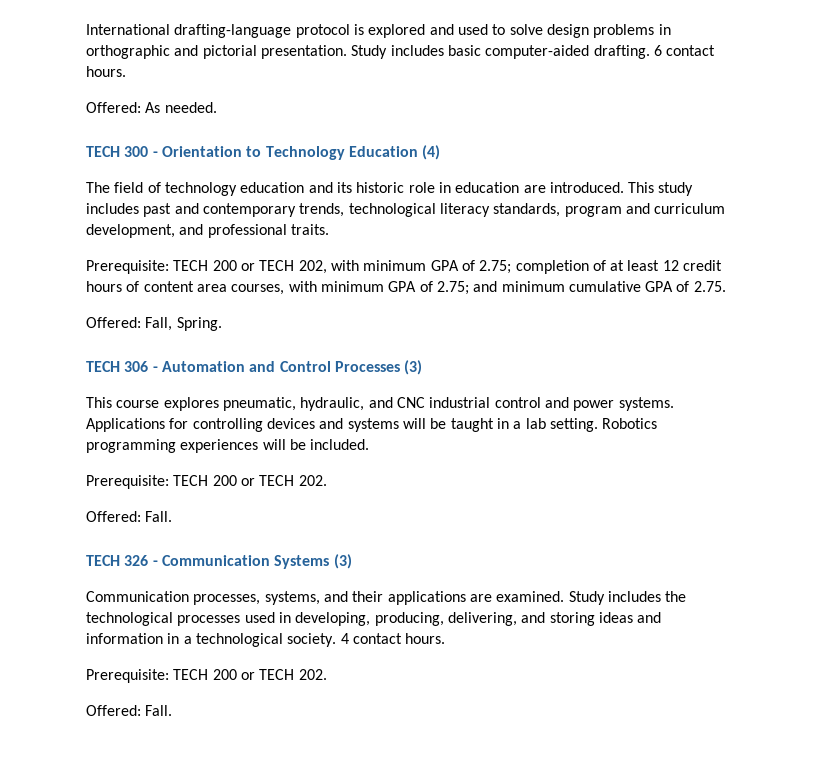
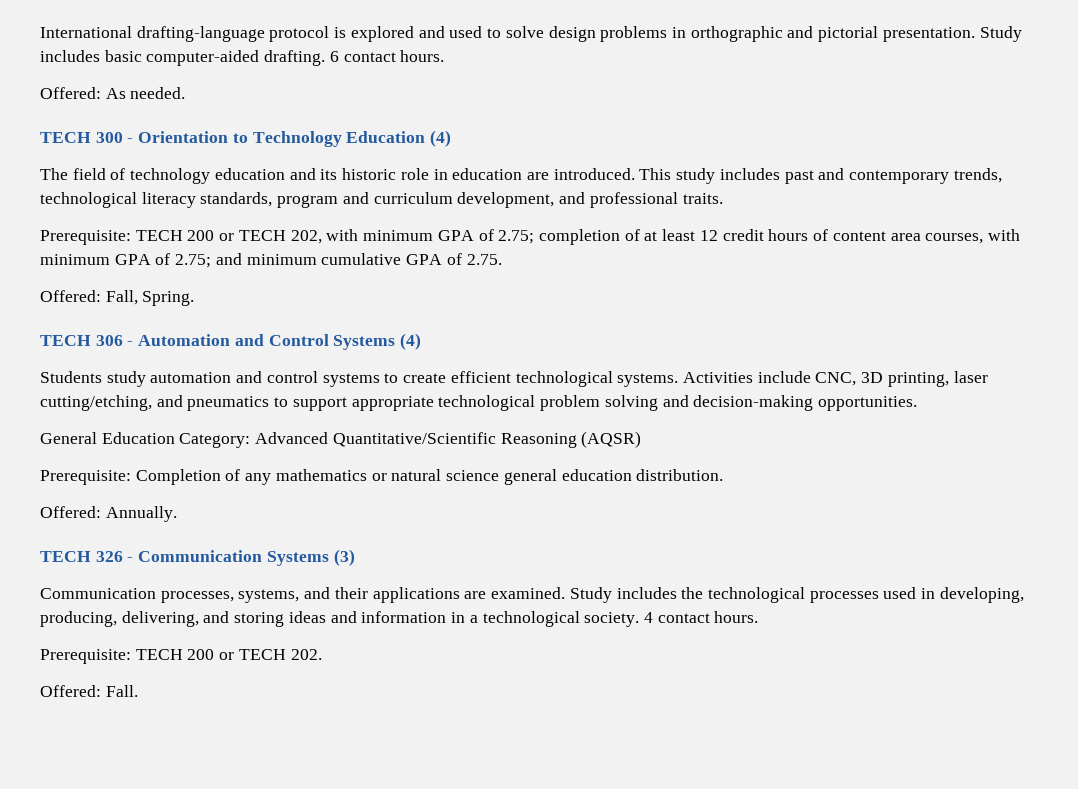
- TECH 306 - Automation and Control Processes (3)
- This course explores pneumatic, hydraulic, and CNC industrial control and power systems. Applications for controlling devices and systems will be taught in a lab setting. Robotics programming experiences will be included.
- Prerequisite: TECH 200 or TECH 202.
- Offered: Fall.
+ TECH 306 - Automation and Control Systems (4)
+ Students study automation and control systems to create efficient technological systems. Activities include CNC, 3D printing, laser cutting/etching, and pneumatics to support appropriate technological problem solving and decision-making opportunities.
+ General Education Category: Advanced Quantitative/Scientific Reasoning (AQSR)
+ Prerequisite: Completion of any mathematics or natural science general education distribution.
+ Offered: Annually.

